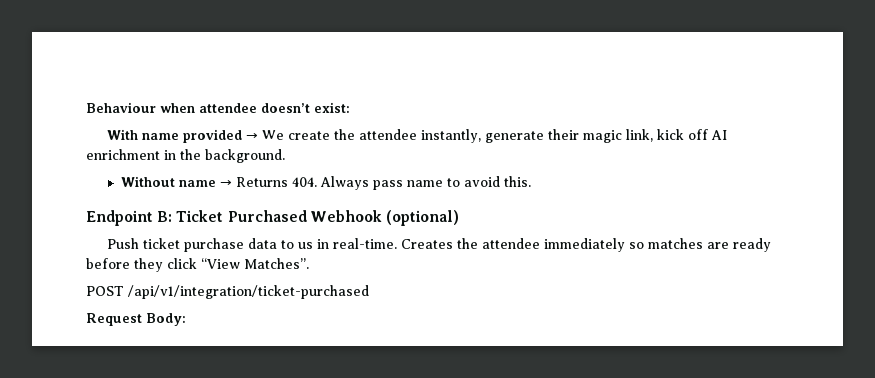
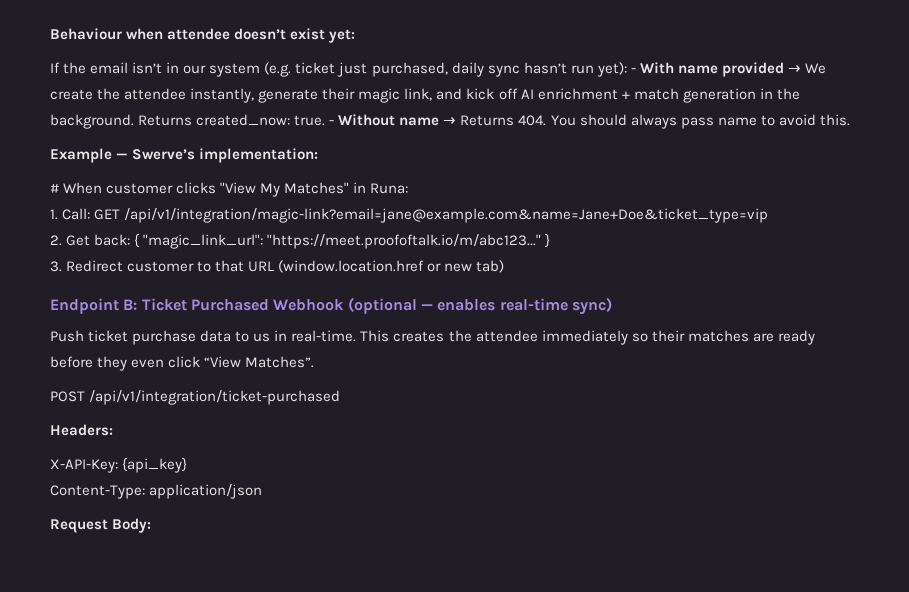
- Behaviour when attendee doesn’t exist:
- With name provided → We create the attendee instantly, generate their magic link, kick off AI enrichment in the background.
- Without name → Returns 404. Always pass name to avoid this.
+ Behaviour when attendee doesn’t exist yet:
+ If the email isn’t in our system (e.g. ticket just purchased, daily sync hasn’t run yet): - With name provided → We create the attendee instantly, generate their magic link, and kick off AI enrichment + match generation in the background. Returns created_now: true. - Without name → Returns 404. You should always pass name to avoid this.
+ Example — Swerve’s implementation:
+ # When customer clicks "View My Matches" in Runa:
+ 1. Call: GET /api/v1/integration/magic-link?email=jane@example.com&name=Jane+Doe&ticket_type=vip
+ 2. Get back: { "magic_link_url": "https://meet.proofoftalk.io/m/abc123..." }
+ 3. Redirect customer to that URL (window.location.href or new tab)
- Endpoint B: Ticket Purchased Webhook (optional)
+ Endpoint B: Ticket Purchased Webhook (optional — enables real-time sync)
- Creates the attendee immediately so matches are ready before they click “View Matches”.
+ This creates the attendee immediately so their matches are ready before they even click “View Matches”.
+ Headers:
+ X-API-Key: {api_key}
+ Content-Type: application/json

